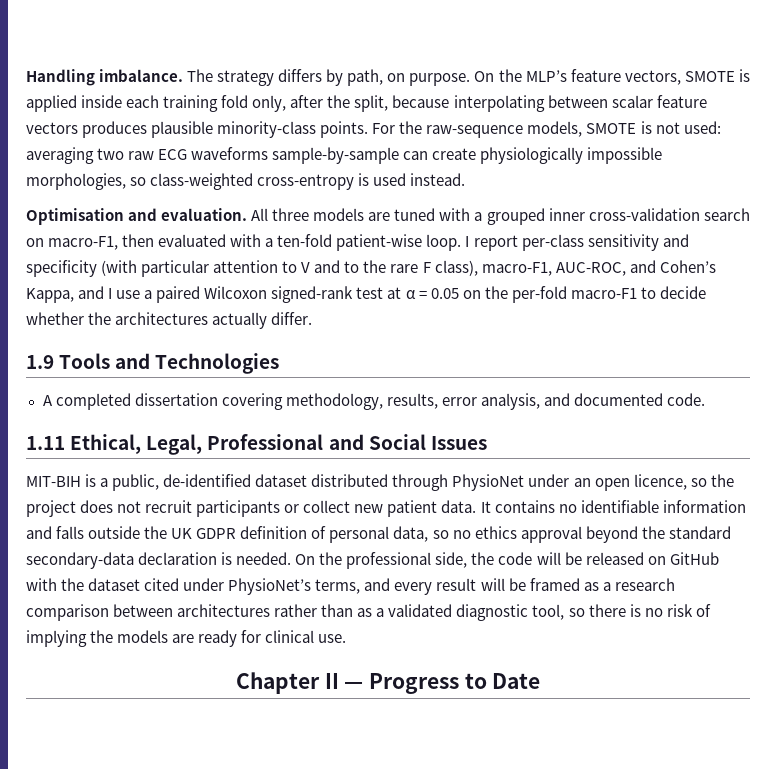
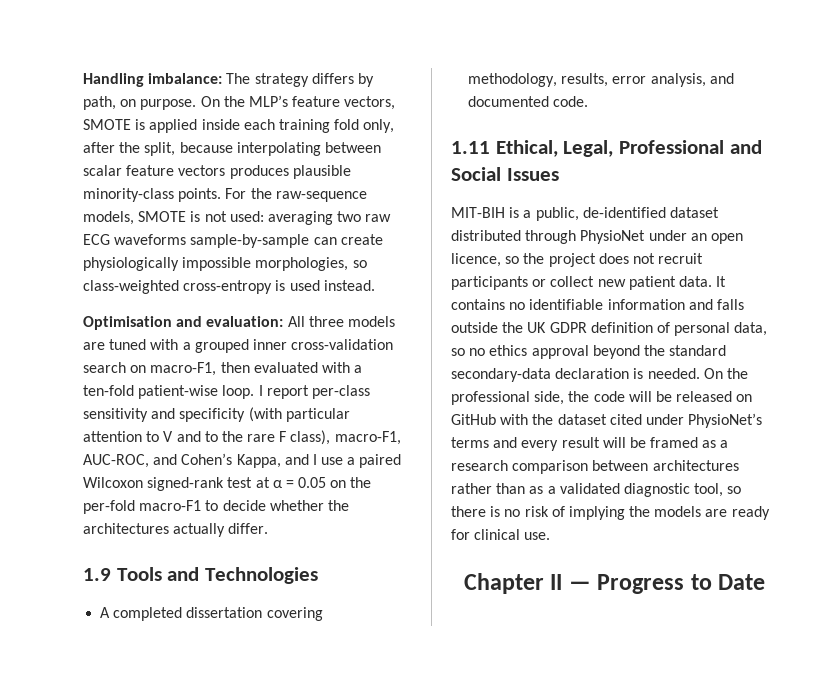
- Handling imbalance. The strategy differs by path, on purpose.
+ Handling imbalance: The strategy differs by path, on purpose.
- Optimisation and evaluation. All three models are tuned with a grouped inner cross-validation search on macro-F1, then evaluated with a ten-fold patient-wise loop.
+ Optimisation and evaluation: All three models are tuned with a grouped inner cross-validation search on macro-F1, then evaluated with a ten-fold patient-wise loop.
- On the professional side, the code will be released on GitHub with the dataset cited under PhysioNet’s terms, and every result will be framed as a research comparison between architectures rather than as a validated diagnostic tool, so there is no risk of implying the models are ready for clinical use.
+ On the professional side, the code will be released on GitHub with the dataset cited under PhysioNet’s terms and every result will be framed as a research comparison between architectures rather than as a validated diagnostic tool, so there is no risk of implying the models are ready for clinical use.

